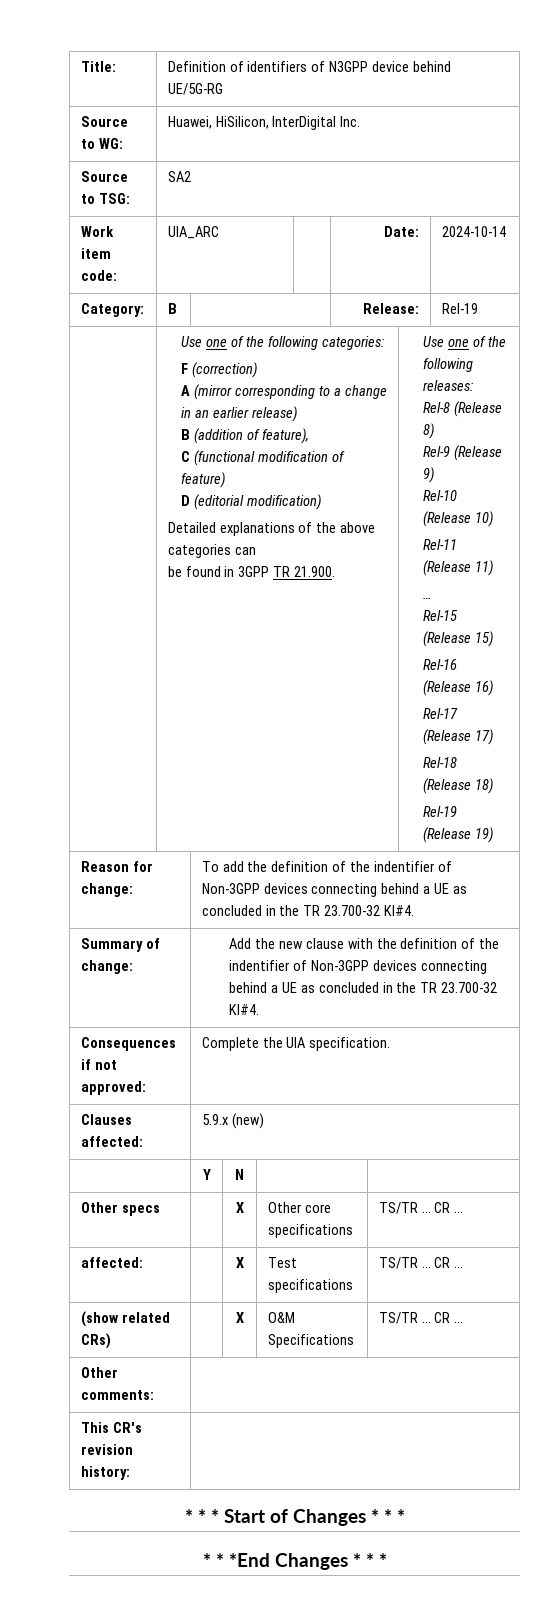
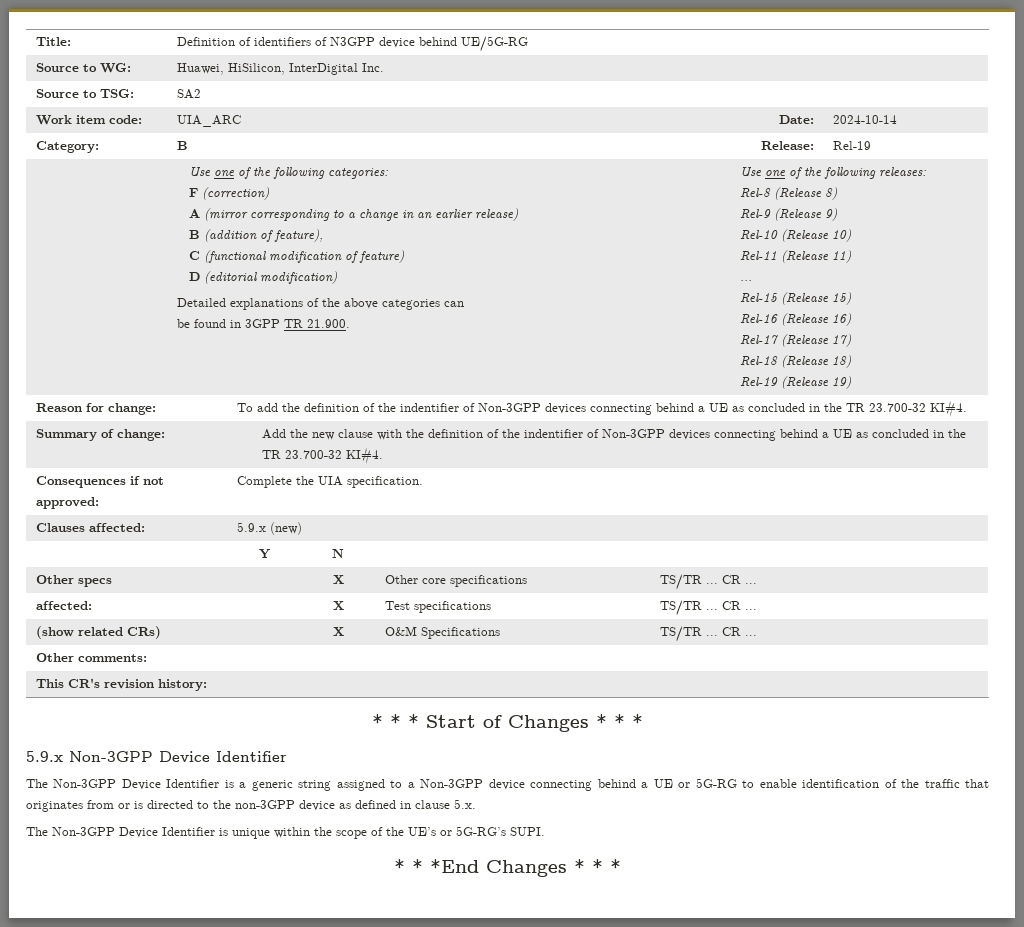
+ 5.9.x Non-3GPP Device Identifier
+ The Non-3GPP Device Identifier is a generic string assigned to a Non-3GPP device connecting behind a UE or 5G-RG to enable identification of the traffic that originates from or is directed to the non-3GPP device as defined in clause 5.x.
+ The Non-3GPP Device Identifier is unique within the scope of the UE’s or 5G-RG’s SUPI.

